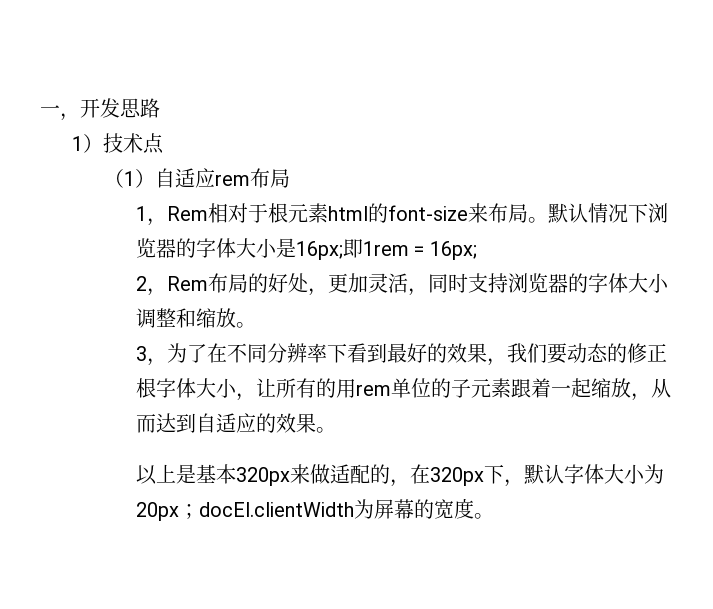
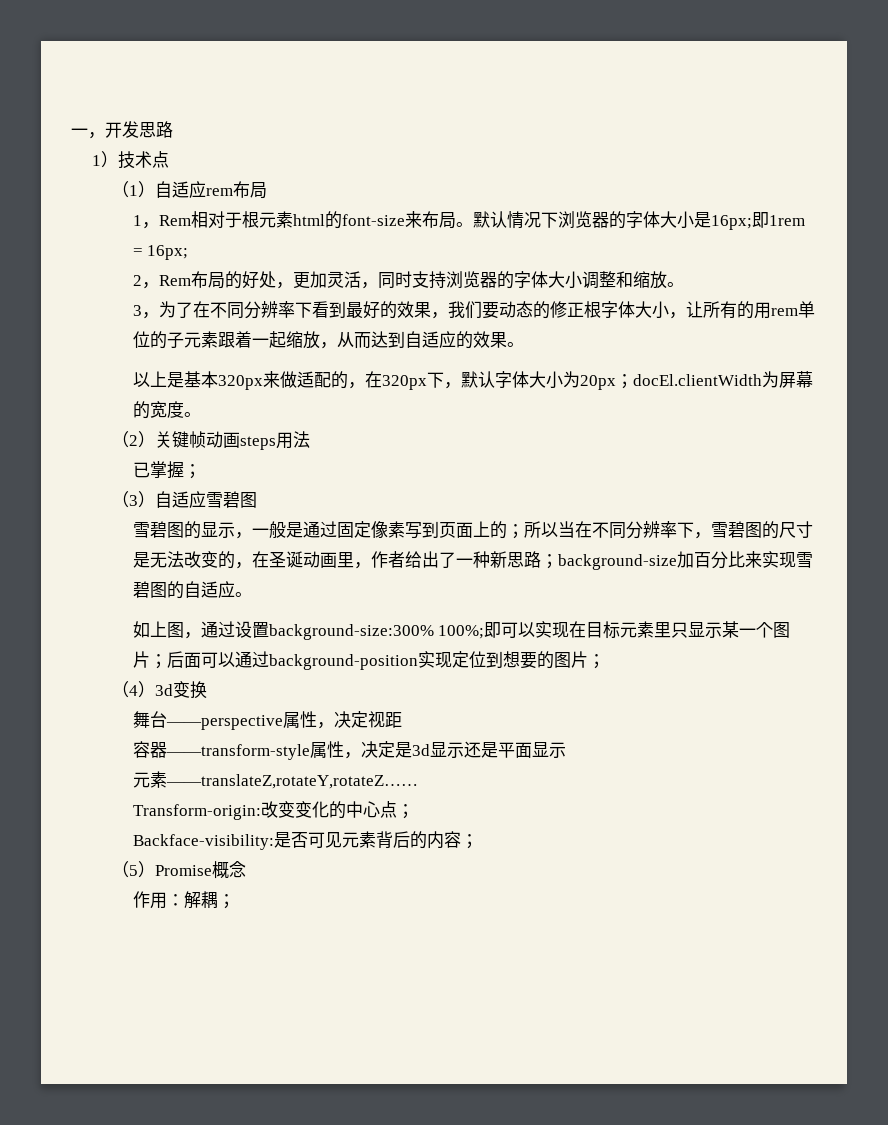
+ （2）关键帧动画steps用法
+ 已掌握；
+ （3）自适应雪碧图
+ 雪碧图的显示，一般是通过固定像素写到页面上的；所以当在不同分辨率下，雪碧图的尺寸是无法改变的，在圣诞动画里，作者给出了一种新思路；background-size加百分比来实现雪碧图的自适应。
+ 如上图，通过设置background-size:300% 100%;即可以实现在目标元素里只显示某一个图片；后面可以通过background-position实现定位到想要的图片；
+ （4）3d变换
+ 舞台——perspective属性，决定视距
+ 容器——transform-style属性，决定是3d显示还是平面显示
+ 元素——translateZ,rotateY,rotateZ……
+ Transform-origin:改变变化的中心点；
+ Backface-visibility:是否可见元素背后的内容；
+ （5）Promise概念
+ 作用：解耦；

